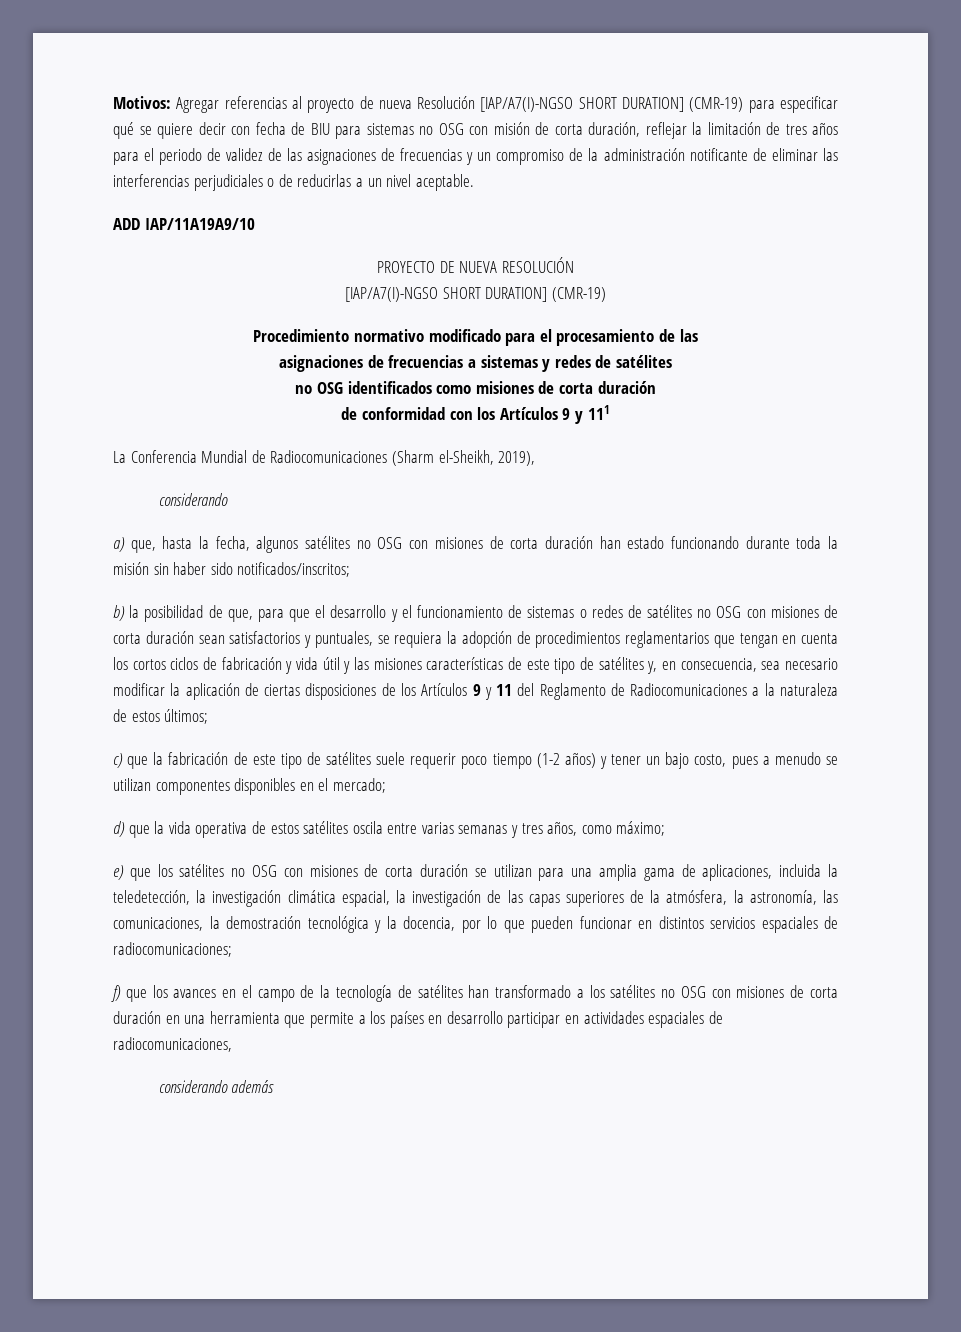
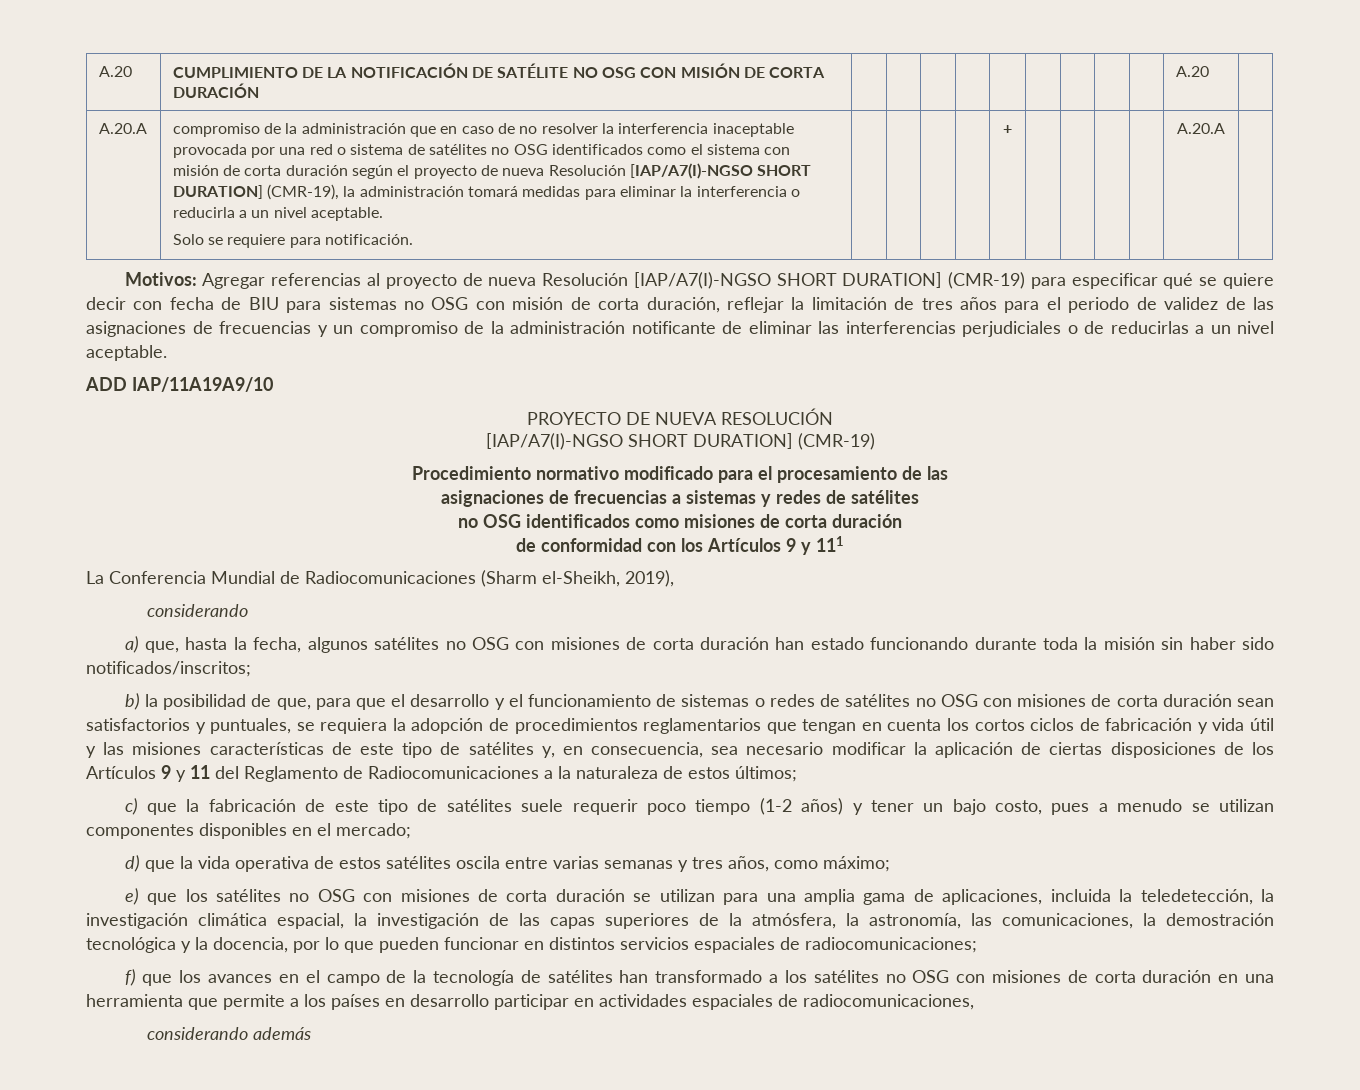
+ A.20 | CUMPLIMIENTO DE LA NOTIFICACIÓN DE SATÉLITE NO OSG CON MISIÓN DE CORTA DURACIÓN | | | | | | | | | | A.20 |
+ A.20.A | compromiso de la administración que en caso de no resolver la interferencia inaceptable provocada por una red o sistema de satélites no OSG identificados como el sistema con misión de corta duración según el proyecto de nueva Resolución [IAP/A7(I)-NGSO SHORT DURATION] (CMR-19), la administración tomará medidas para eliminar la interferencia o reducirla a un nivel aceptable.
+ Solo se requiere para notificación. | | | | | + | | | | | A.20.A

